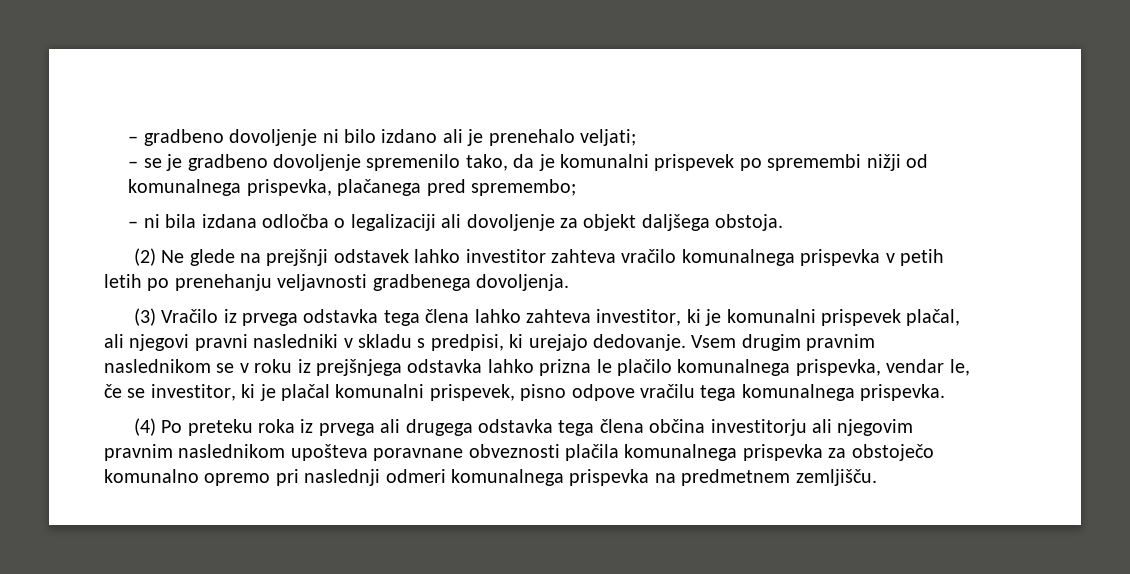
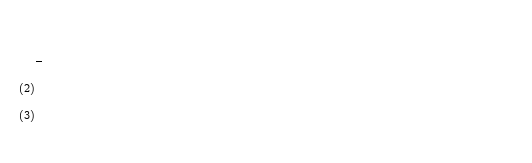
- ‒ gradbeno dovoljenje ni bilo izdano ali je prenehalo veljati;
- ‒ se je gradbeno dovoljenje spremenilo tako, da je komunalni prispevek po spremembi nižji od komunalnega prispevka, plačanega pred spremembo;
- ‒ ni bila izdana odločba o legalizaciji ali dovoljenje za objekt daljšega obstoja.
- (2) Ne glede na prejšnji odstavek lahko investitor zahteva vračilo komunalnega prispevka v petih letih po prenehanju veljavnosti gradbenega dovoljenja.
- (3) Vračilo iz prvega odstavka tega člena lahko zahteva investitor, ki je komunalni prispevek plačal, ali njegovi pravni nasledniki v skladu s predpisi, ki urejajo dedovanje. Vsem drugim pravnim naslednikom se v roku iz prejšnjega odstavka lahko prizna le plačilo komunalnega prispevka, vendar le, če se investitor, ki je plačal komunalni prispevek, pisno odpove vračilu tega komunalnega prispevka.
- (4) Po preteku roka iz prvega ali drugega odstavka tega člena občina investitorju ali njegovim pravnim naslednikom upošteva poravnane obveznosti plačila komunalnega prispevka za obstoječo komunalno opremo pri naslednji odmeri komunalnega prispevka na predmetnem zemljišču.
+ ‒
+ (2)
+ (3)

